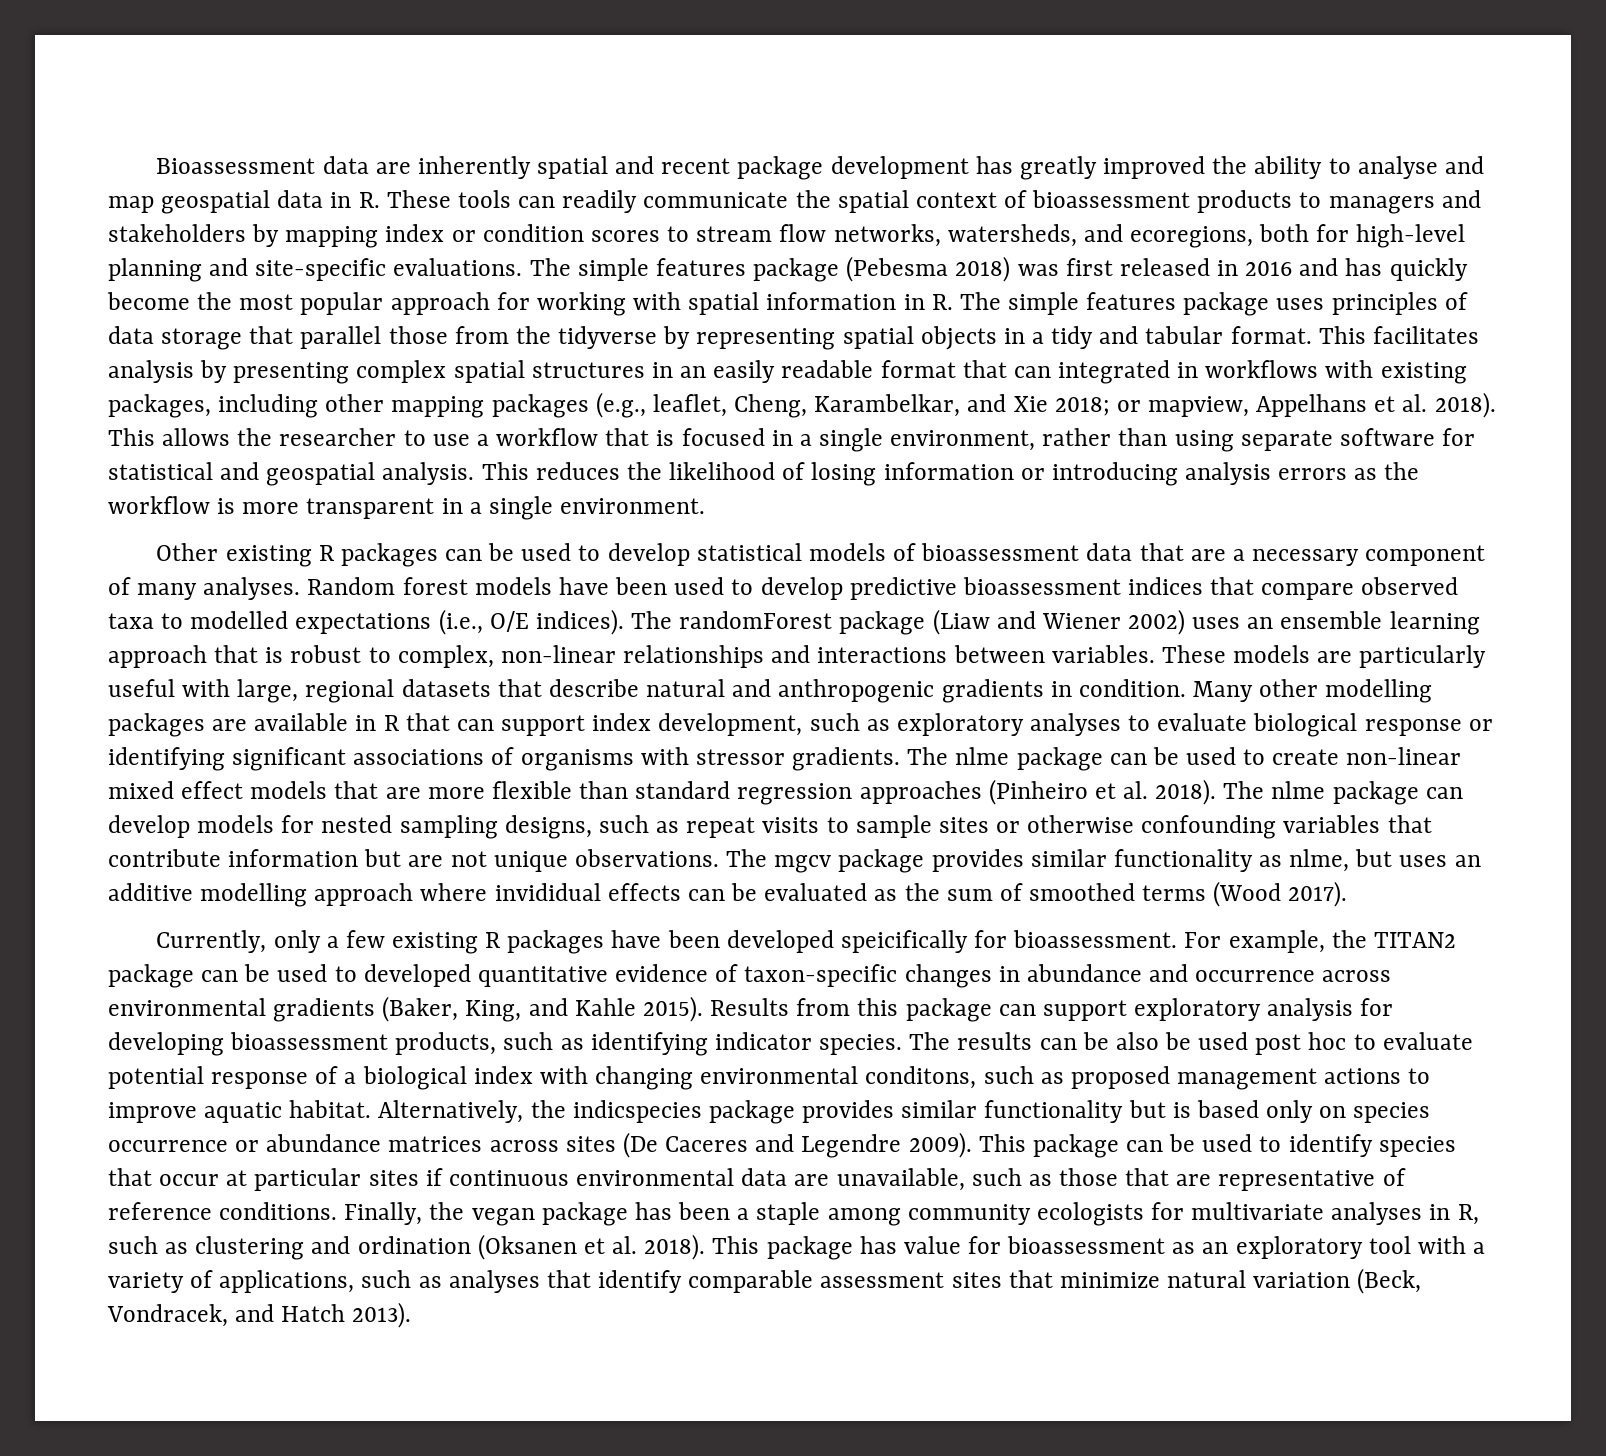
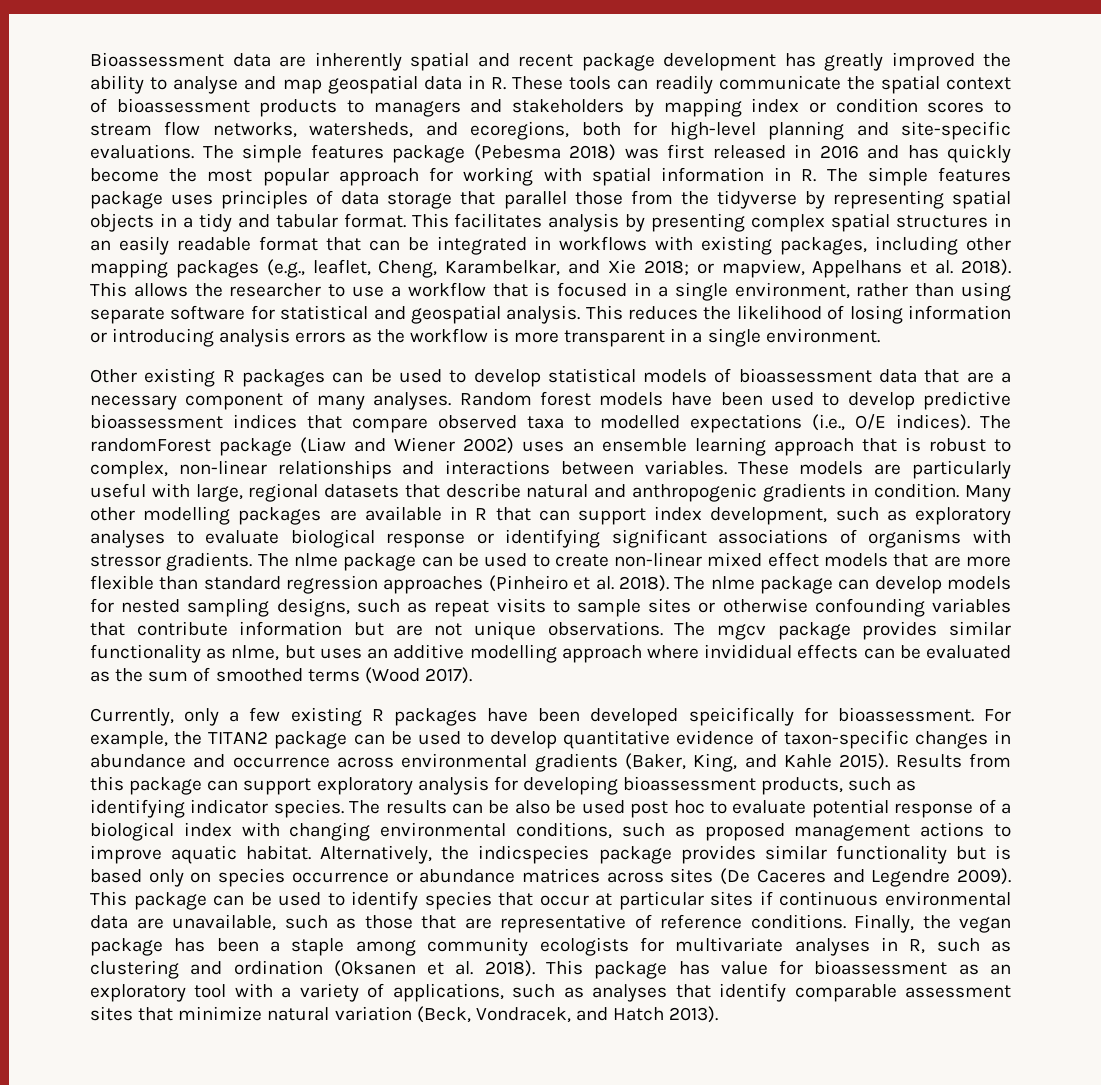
- This facilitates analysis by presenting complex spatial structures in an easily readable format that can integrated in workflows with existing packages, including other mapping packages (e.g., leaflet, Cheng, Karambelkar, and Xie 2018; or mapview, Appelhans et al. 2018).
+ This facilitates analysis by presenting complex spatial structures in an easily readable format that can be integrated in workflows with existing packages, including other mapping packages (e.g., leaflet, Cheng, Karambelkar, and Xie 2018; or mapview, Appelhans et al. 2018).
- For example, the TITAN2 package can be used to developed quantitative evidence of taxon-specific changes in abundance and occurrence across environmental gradients (Baker, King, and Kahle 2015).
+ For example, the TITAN2 package can be used to develop quantitative evidence of taxon-specific changes in abundance and occurrence across environmental gradients (Baker, King, and Kahle 2015).
- The results can be also be used post hoc to evaluate potential response of a biological index with changing environmental conditons, such as proposed management actions to improve aquatic habitat.
+ The results can be also be used post hoc to evaluate potential response of a biological index with changing environmental conditions, such as proposed management actions to improve aquatic habitat.

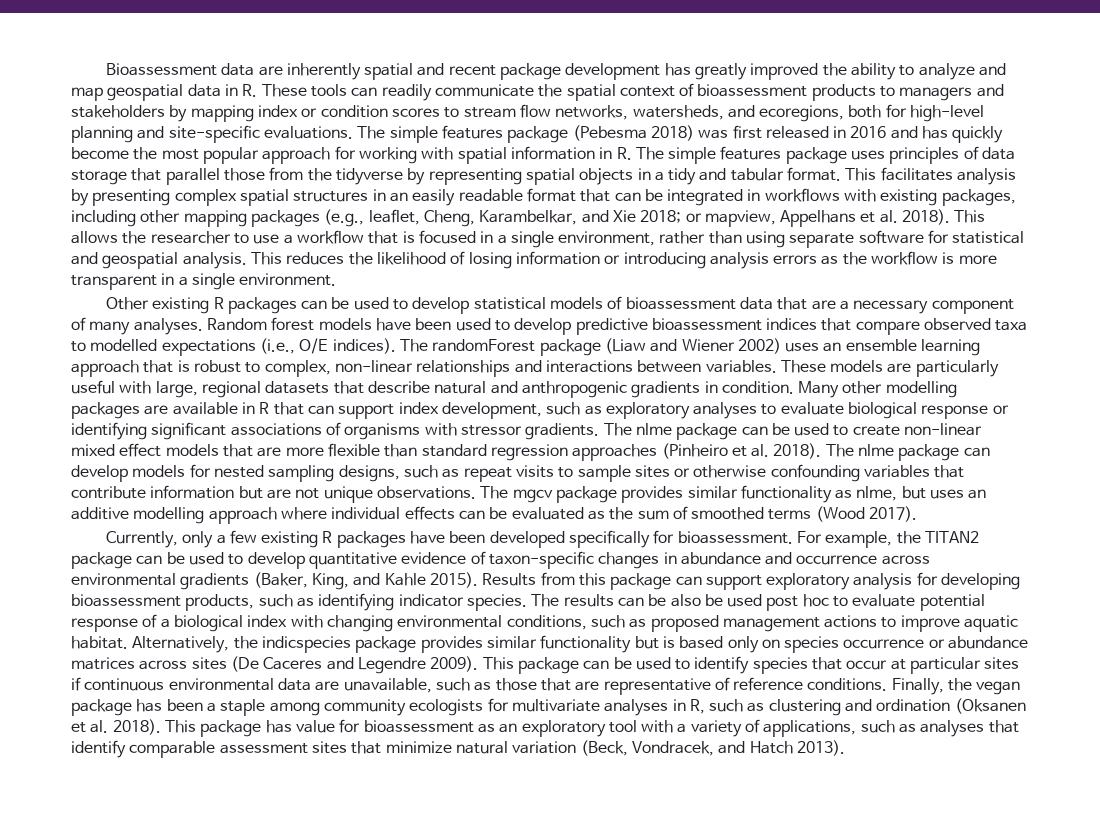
- Bioassessment data are inherently spatial and recent package development has greatly improved the ability to analyse and map geospatial data in R. These tools can readily communicate the spatial context of bioassessment products to managers and stakeholders by mapping index or condition scores to stream flow networks, watersheds, and ecoregions, both for high-level planning and site-specific evaluations.
+ Bioassessment data are inherently spatial and recent package development has greatly improved the ability to analyze and map geospatial data in R. These tools can readily communicate the spatial context of bioassessment products to managers and stakeholders by mapping index or condition scores to stream flow networks, watersheds, and ecoregions, both for high-level planning and site-specific evaluations.
- The mgcv package provides similar functionality as nlme, but uses an additive modelling approach where invididual effects can be evaluated as the sum of smoothed terms (Wood 2017).
+ The mgcv package provides similar functionality as nlme, but uses an additive modelling approach where individual effects can be evaluated as the sum of smoothed terms (Wood 2017).
- Currently, only a few existing R packages have been developed speicifically for bioassessment.
+ Currently, only a few existing R packages have been developed specifically for bioassessment.

